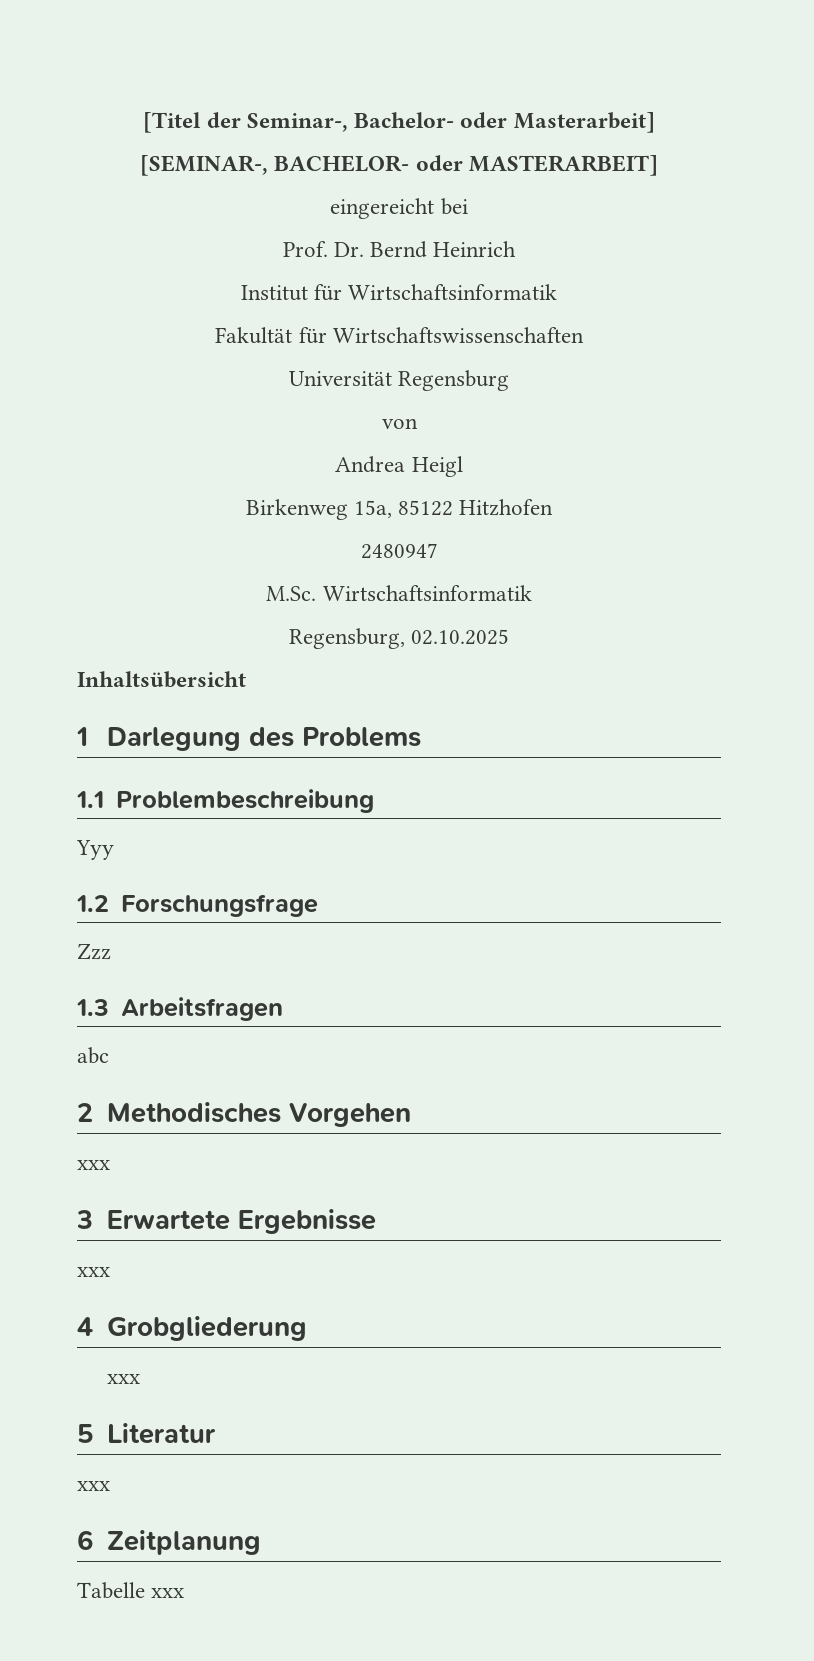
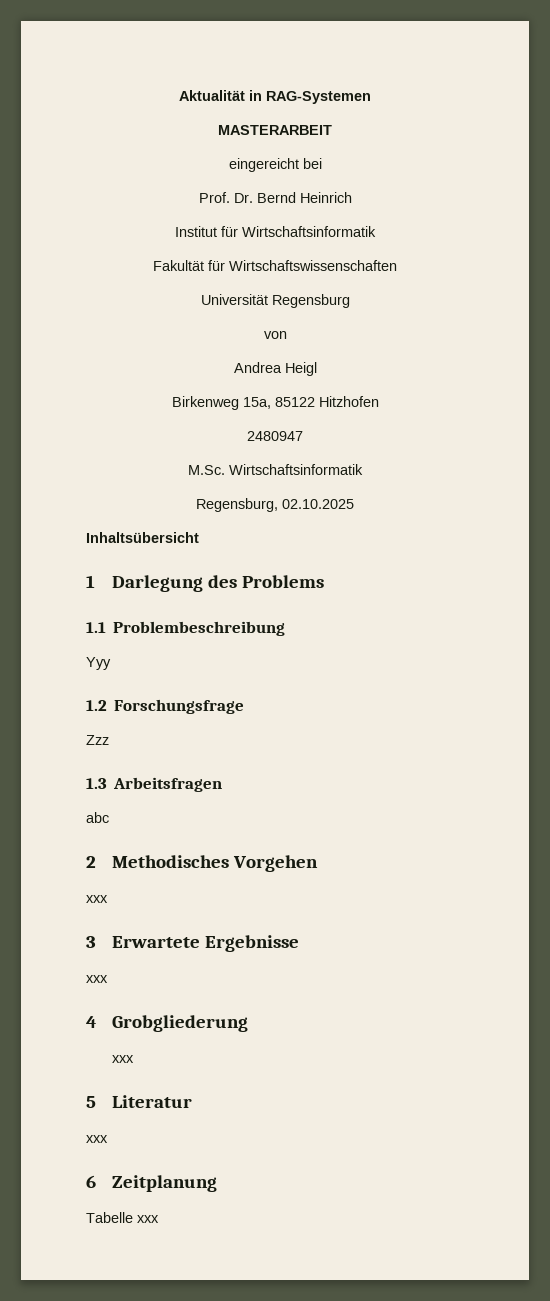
- [Titel der Seminar-, Bachelor- oder Masterarbeit]
- [SEMINAR-, BACHELOR- oder MASTERARBEIT]
+ Aktualität in RAG-Systemen
+ MASTERARBEIT

